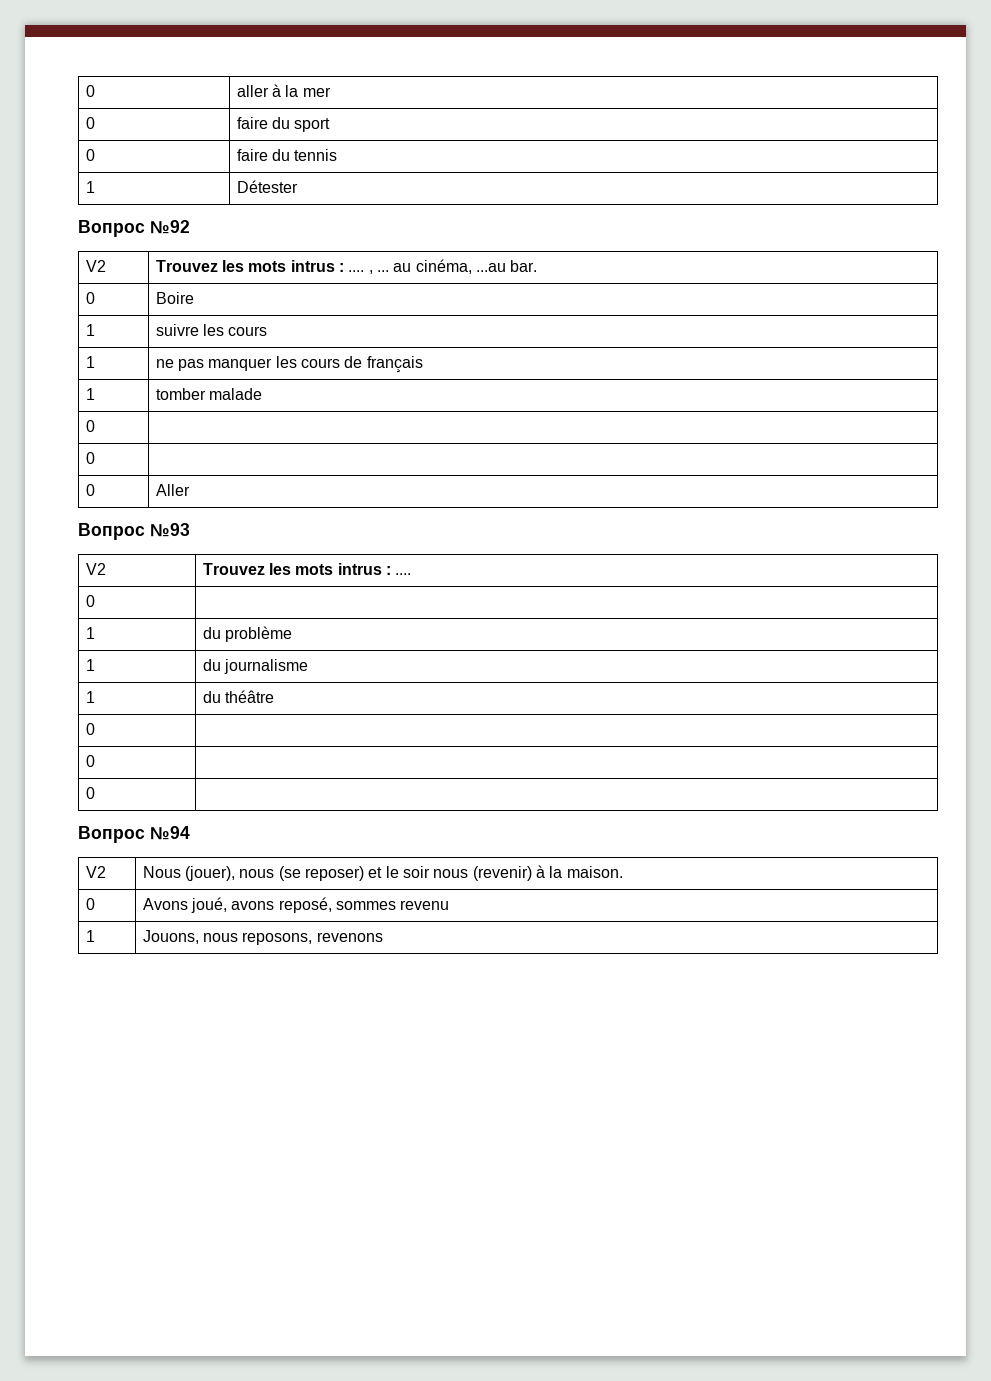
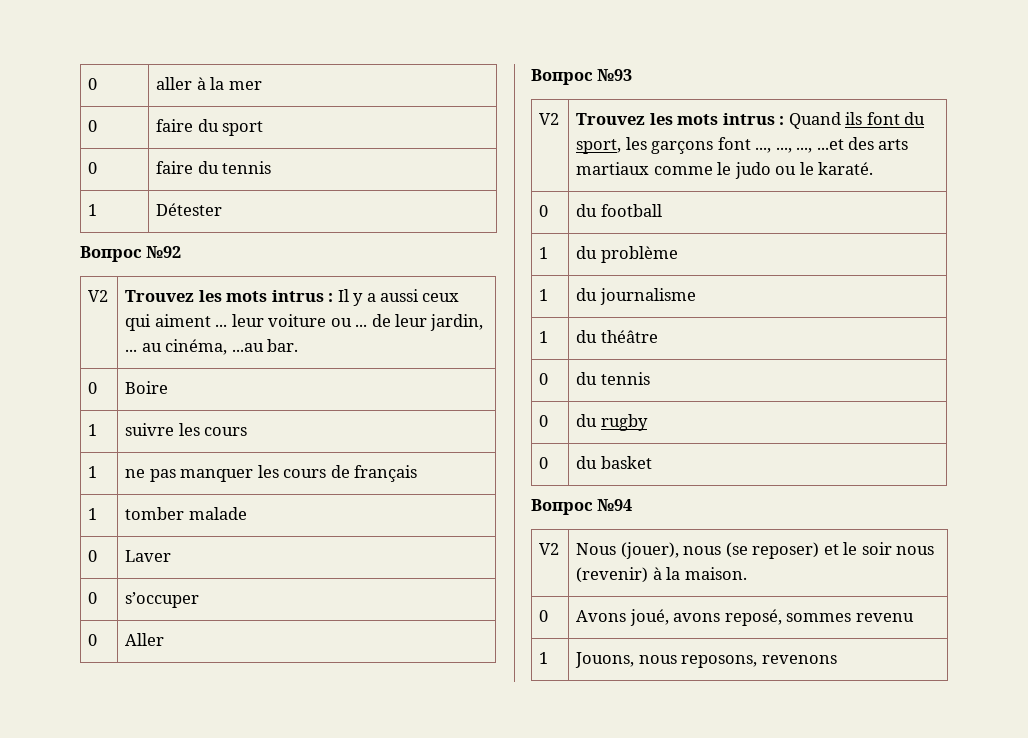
- V2 | Trouvez les mots intrus : .... , ... au cinéma, ...au bar.
+ V2 | Trouvez les mots intrus : Il y a aussi ceux qui aiment ... leur voiture ou ... de leur jardin, ... au cinéma, ...au bar.
  1 | tomber malade
- 0 |
- 0 |
+ 0 | Laver
+ 0 | s’occuper
  Вопрос №93
- V2 | Trouvez les mots intrus : ....
- 0 |
+ V2 | Trouvez les mots intrus : Quand ils font du sport, les garçons font ..., ..., ..., ...et des arts martiaux comme le judo ou le karaté.
+ 0 | du football
  1 | du théâtre
- 0 |
- 0 |
- 0 |
+ 0 | du tennis
+ 0 | du rugby
+ 0 | du basket

